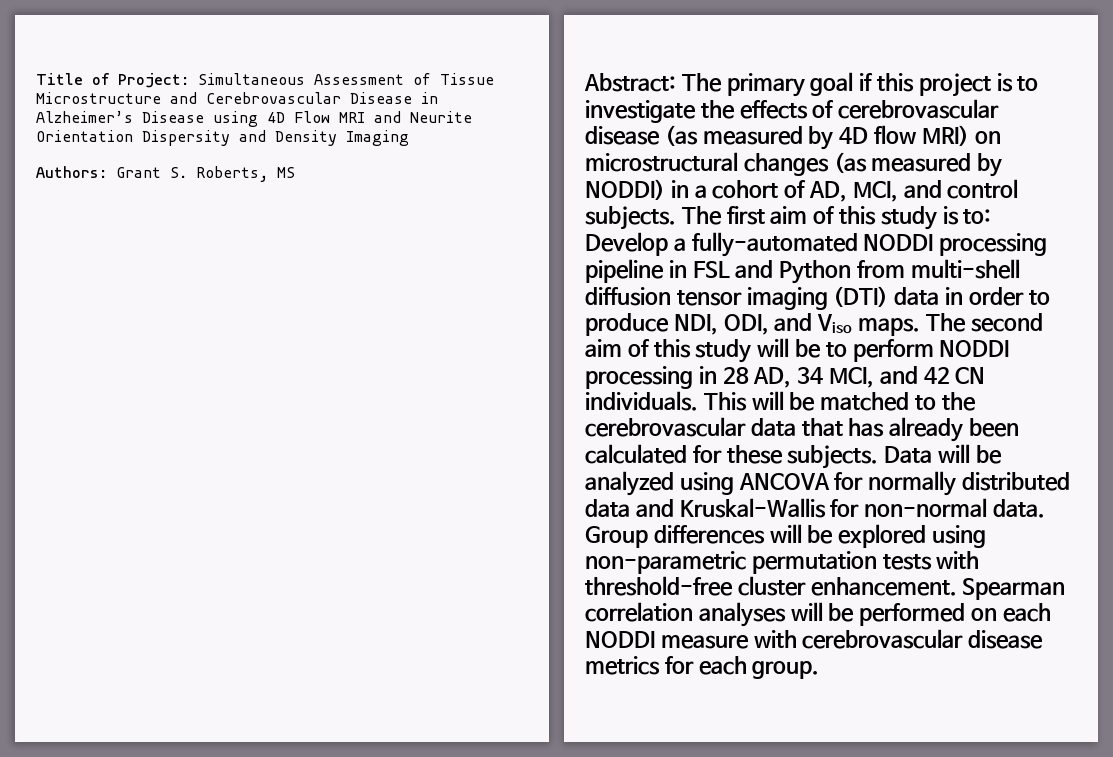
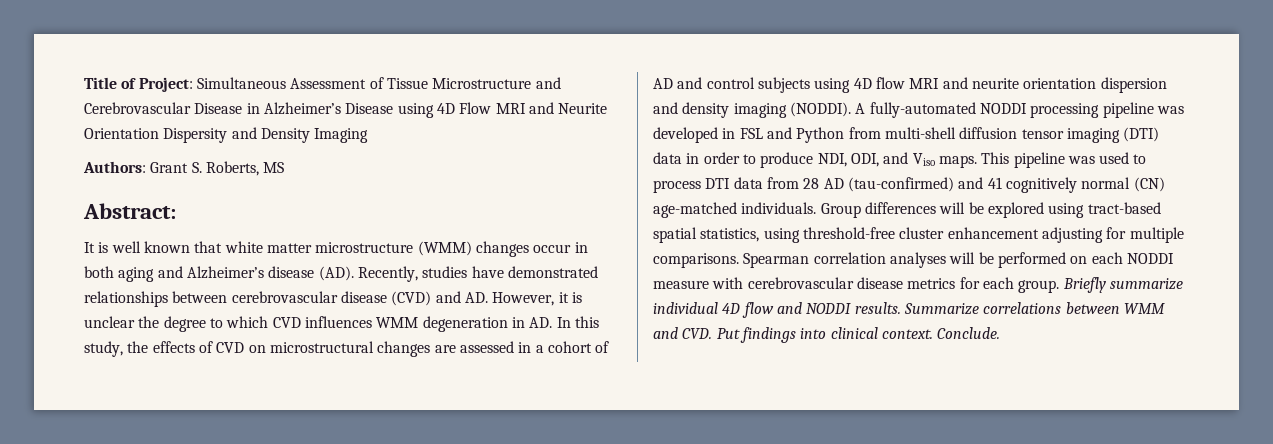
- Abstract: The primary goal if this project is to investigate the effects of cerebrovascular disease (as measured by 4D flow MRI) on microstructural changes (as measured by NODDI) in a cohort of AD, MCI, and control subjects. The first aim of this study is to: Develop a fully-automated NODDI processing pipeline in FSL and Python from multi-shell diffusion tensor imaging (DTI) data in order to produce NDI, ODI, and Viso maps.
+ Abstract:
+ It is well known that white matter microstructure (WMM) changes occur in both aging and Alzheimer’s disease (AD). Recently, studies have demonstrated relationships between cerebrovascular disease (CVD) and AD. However, it is unclear the degree to which CVD influences WMM degeneration in AD. In this study, the effects of CVD on microstructural changes are assessed in a cohort of AD and control subjects using 4D flow MRI and neurite orientation dispersion and density imaging (NODDI). A fully-automated NODDI processing pipeline was developed in FSL and Python from multi-shell diffusion tensor imaging (DTI) data in order to produce NDI, ODI, and Viso maps.
- The second aim of this study will be to perform NODDI processing in 28 AD, 34 MCI, and 42 CN individuals. This will be matched to the cerebrovascular data that has already been calculated for these subjects. Data will be analyzed using ANCOVA for normally distributed data and Kruskal-Wallis for non-normal data.
+ This pipeline was used to process DTI data from 28 AD (tau-confirmed) and 41 cognitively normal (CN) age-matched individuals.
- Group differences will be explored using non-parametric permutation tests with threshold-free cluster enhancement.
+ Group differences will be explored using tract-based spatial statistics, using threshold-free cluster enhancement adjusting for multiple comparisons.
+ Briefly summarize individual 4D flow and NODDI results. Summarize correlations between WMM and CVD. Put findings into clinical context. Conclude.

